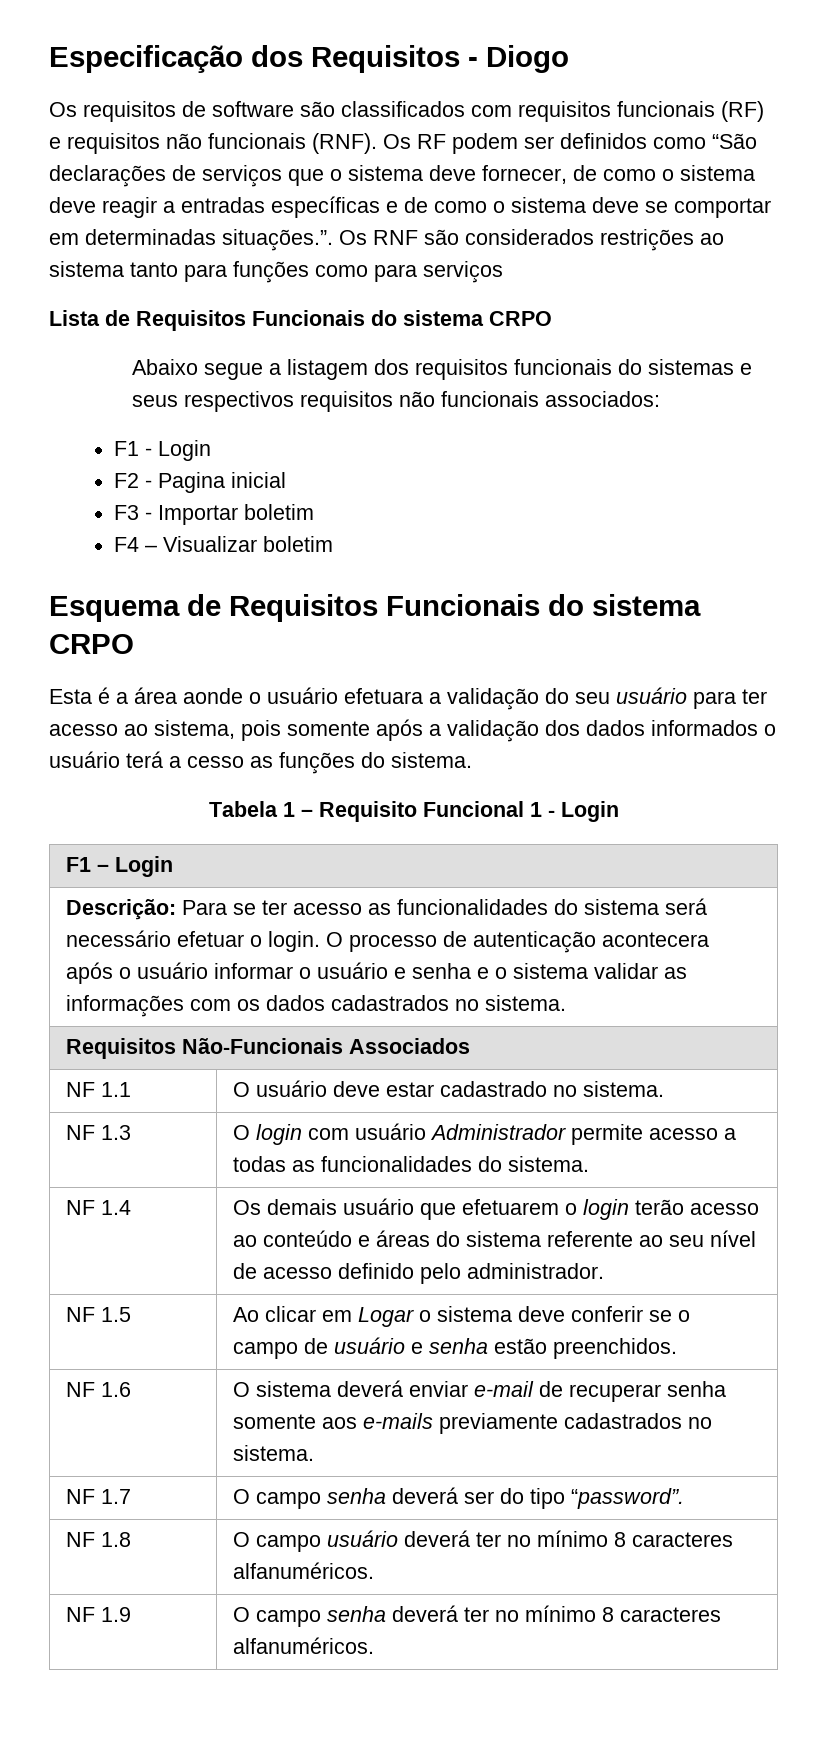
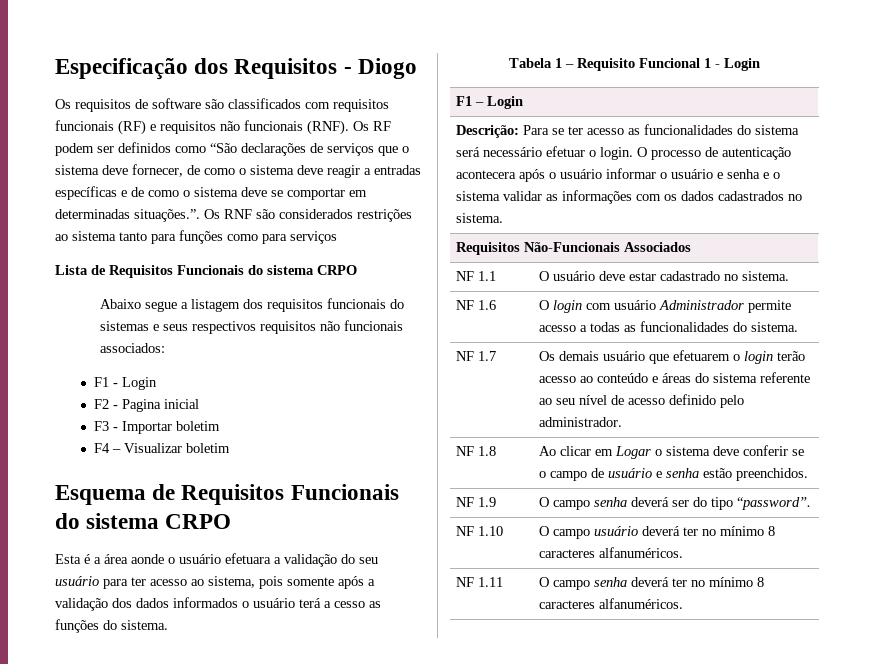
- NF 1.3 | O login com usuário Administrador permite acesso a todas as funcionalidades do sistema.
+ NF 1.6 | O login com usuário Administrador permite acesso a todas as funcionalidades do sistema.
- NF 1.4 | Os demais usuário que efetuarem o login terão acesso ao conteúdo e áreas do sistema referente ao seu nível de acesso definido pelo administrador.
+ NF 1.7 | Os demais usuário que efetuarem o login terão acesso ao conteúdo e áreas do sistema referente ao seu nível de acesso definido pelo administrador.
- NF 1.5 | Ao clicar em Logar o sistema deve conferir se o campo de usuário e senha estão preenchidos.
+ NF 1.8 | Ao clicar em Logar o sistema deve conferir se o campo de usuário e senha estão preenchidos.
- NF 1.6 | O sistema deverá enviar e-mail de recuperar senha somente aos e-mails previamente cadastrados no sistema.
- NF 1.7 | O campo senha deverá ser do tipo “password”.
+ NF 1.9 | O campo senha deverá ser do tipo “password”.
- NF 1.8 | O campo usuário deverá ter no mínimo 8 caracteres alfanuméricos.
+ NF 1.10 | O campo usuário deverá ter no mínimo 8 caracteres alfanuméricos.
- NF 1.9 | O campo senha deverá ter no mínimo 8 caracteres alfanuméricos.
+ NF 1.11 | O campo senha deverá ter no mínimo 8 caracteres alfanuméricos.

